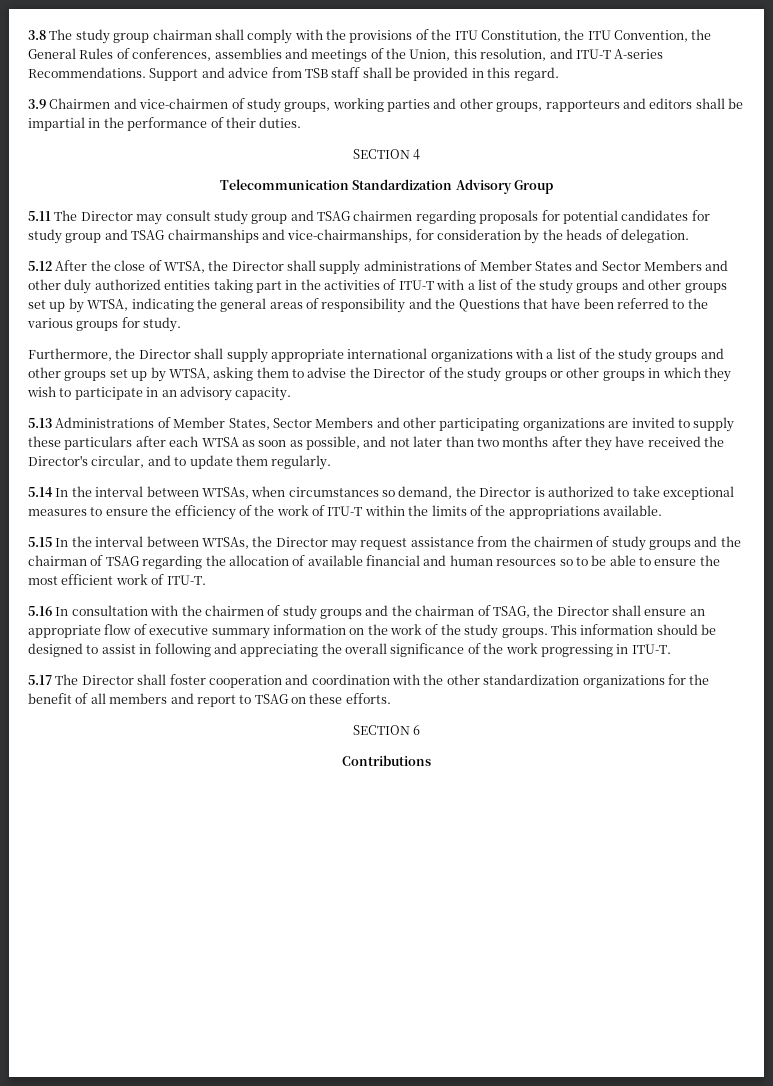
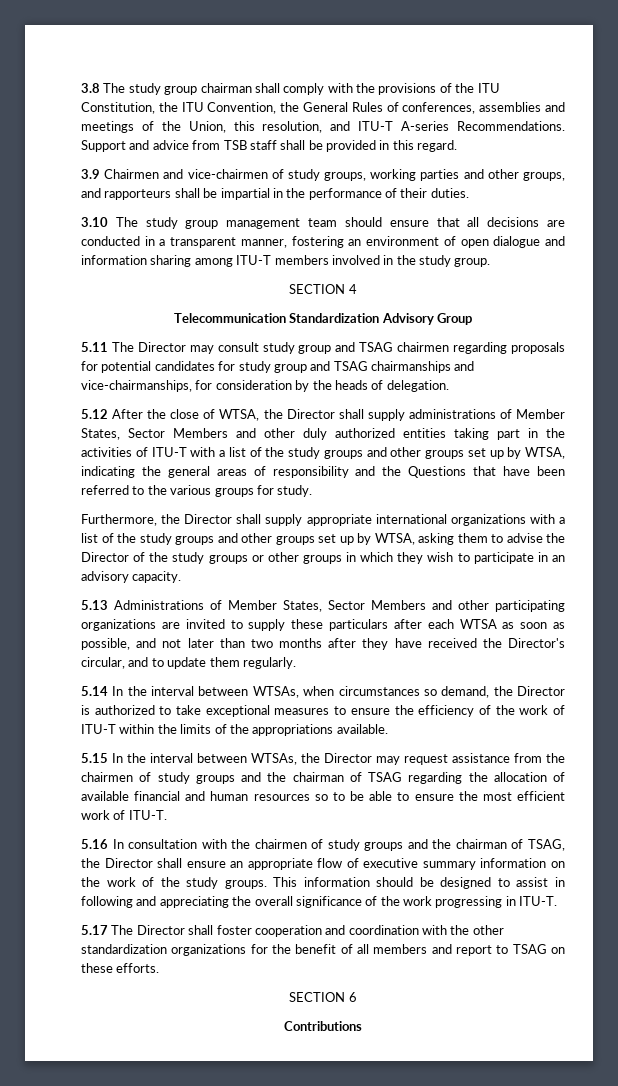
- 3.9 Chairmen and vice-chairmen of study groups, working parties and other groups, rapporteurs and editors shall be impartial in the performance of their duties.
+ 3.9 Chairmen and vice-chairmen of study groups, working parties and other groups, and rapporteurs shall be impartial in the performance of their duties.
+ 3.10 The study group management team should ensure that all decisions are conducted in a transparent manner, fostering an environment of open dialogue and information sharing among ITU-T members involved in the study group.
- 5.12 After the close of WTSA, the Director shall supply administrations of Member States and Sector Members and other duly authorized entities taking part in the activities of ITU-T with a list of the study groups and other groups set up by WTSA, indicating the general areas of responsibility and the Questions that have been referred to the various groups for study.
+ 5.12 After the close of WTSA, the Director shall supply administrations of Member States, Sector Members and other duly authorized entities taking part in the activities of ITU-T with a list of the study groups and other groups set up by WTSA, indicating the general areas of responsibility and the Questions that have been referred to the various groups for study.

